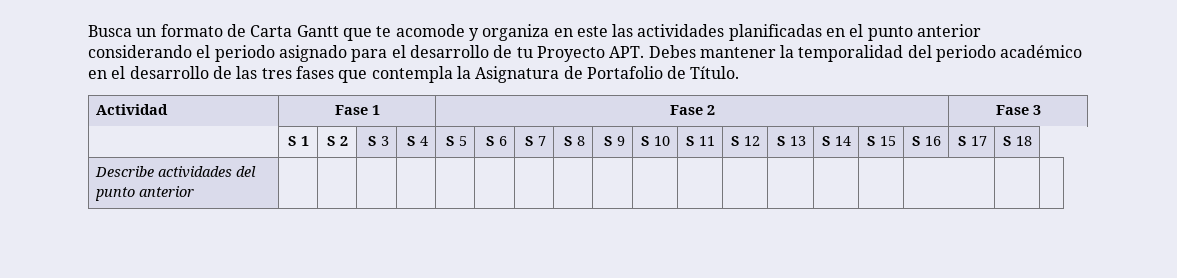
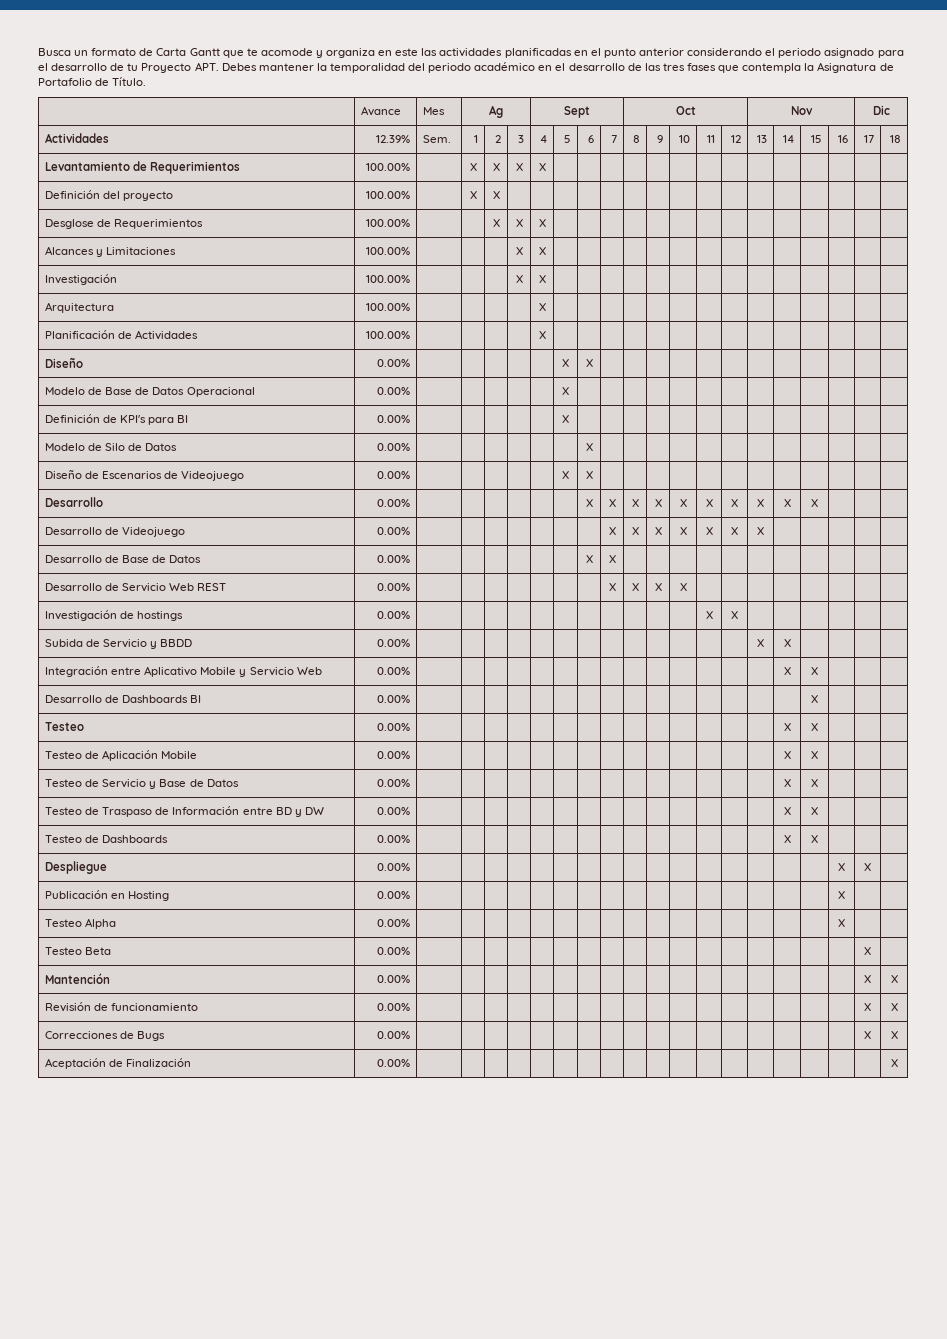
- Actividad | Fase 1 | Fase 2 | Fase 3
- | S 1 | S 2 | S 3 | S 4 | S 5 | S 6 | S 7 | S 8 | S 9 | S 10 | S 11 | S 12 | S 13 | S 14 | S 15 | S 16 | S 17 | S 18
+ | Avance | Mes | Ag | Sept | Oct | Nov | Dic
+ Actividades | 12.39% | Sem. | 1 | 2 | 3 | 4 | 5 | 6 | 7 | 8 | 9 | 10 | 11 | 12 | 13 | 14 | 15 | 16 | 17 | 18
- Describe actividades del punto anterior | | | | | | | | | | | | | | | | | |
+ Levantamiento de Requerimientos | 100.00% | | X | X | X | X | | | | | | | | | | | | | |
+ Definición del proyecto | 100.00% | | X | X | | | | | | | | | | | | | | | |
+ Desglose de Requerimientos | 100.00% | | | X | X | X | | | | | | | | | | | | | |
+ Alcances y Limitaciones | 100.00% | | | | X | X | | | | | | | | | | | | | |
+ Investigación | 100.00% | | | | X | X | | | | | | | | | | | | | |
+ Arquitectura | 100.00% | | | | | X | | | | | | | | | | | | | |
+ Planificación de Actividades | 100.00% | | | | | X | | | | | | | | | | | | | |
+ Diseño | 0.00% | | | | | | X | X | | | | | | | | | | | |
+ Modelo de Base de Datos Operacional | 0.00% | | | | | | X | | | | | | | | | | | | |
+ Definición de KPI's para BI | 0.00% | | | | | | X | | | | | | | | | | | | |
+ Modelo de Silo de Datos | 0.00% | | | | | | | X | | | | | | | | | | | |
+ Diseño de Escenarios de Videojuego | 0.00% | | | | | | X | X | | | | | | | | | | | |
+ Desarrollo | 0.00% | | | | | | | X | X | X | X | X | X | X | X | X | X | | |
+ Desarrollo de Videojuego | 0.00% | | | | | | | | X | X | X | X | X | X | X | | | | |
+ Desarrollo de Base de Datos | 0.00% | | | | | | | X | X | | | | | | | | | | |
+ Desarrollo de Servicio Web REST | 0.00% | | | | | | | | X | X | X | X | | | | | | | |
+ Investigación de hostings | 0.00% | | | | | | | | | | | | X | X | | | | | |
+ Subida de Servicio y BBDD | 0.00% | | | | | | | | | | | | | | X | X | | | |
+ Integración entre Aplicativo Mobile y Servicio Web | 0.00% | | | | | | | | | | | | | | | X | X | | |
+ Desarrollo de Dashboards BI | 0.00% | | | | | | | | | | | | | | | | X | | |
+ Testeo | 0.00% | | | | | | | | | | | | | | | X | X | | |
+ Testeo de Aplicación Mobile | 0.00% | | | | | | | | | | | | | | | X | X | | |
+ Testeo de Servicio y Base de Datos | 0.00% | | | | | | | | | | | | | | | X | X | | |
+ Testeo de Traspaso de Información entre BD y DW | 0.00% | | | | | | | | | | | | | | | X | X | | |
+ Testeo de Dashboards | 0.00% | | | | | | | | | | | | | | | X | X | | |
+ Despliegue | 0.00% | | | | | | | | | | | | | | | | | X | X |
+ Publicación en Hosting | 0.00% | | | | | | | | | | | | | | | | | X | |
+ Testeo Alpha | 0.00% | | | | | | | | | | | | | | | | | X | |
+ Testeo Beta | 0.00% | | | | | | | | | | | | | | | | | | X |
+ Mantención | 0.00% | | | | | | | | | | | | | | | | | | X | X
+ Revisión de funcionamiento | 0.00% | | | | | | | | | | | | | | | | | | X | X
+ Correcciones de Bugs | 0.00% | | | | | | | | | | | | | | | | | | X | X
+ Aceptación de Finalización | 0.00% | | | | | | | | | | | | | | | | | | | X

